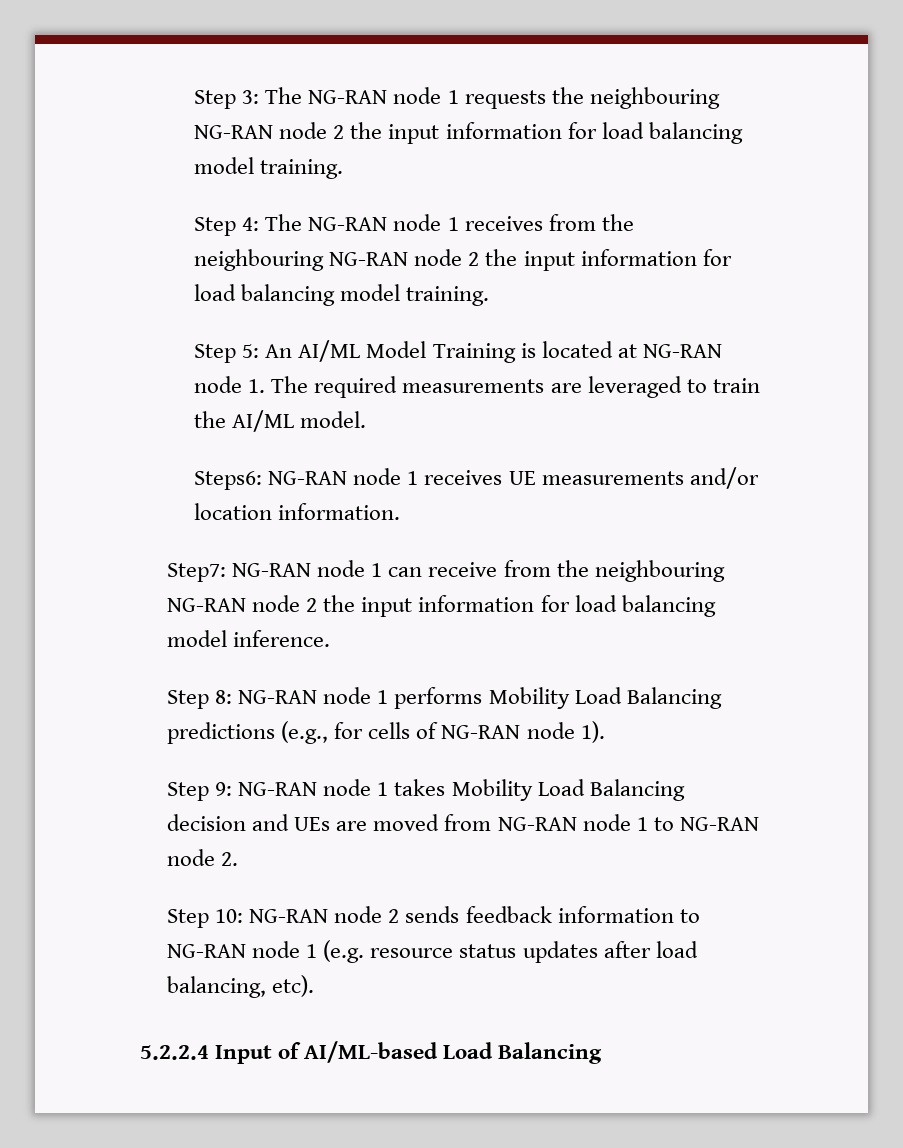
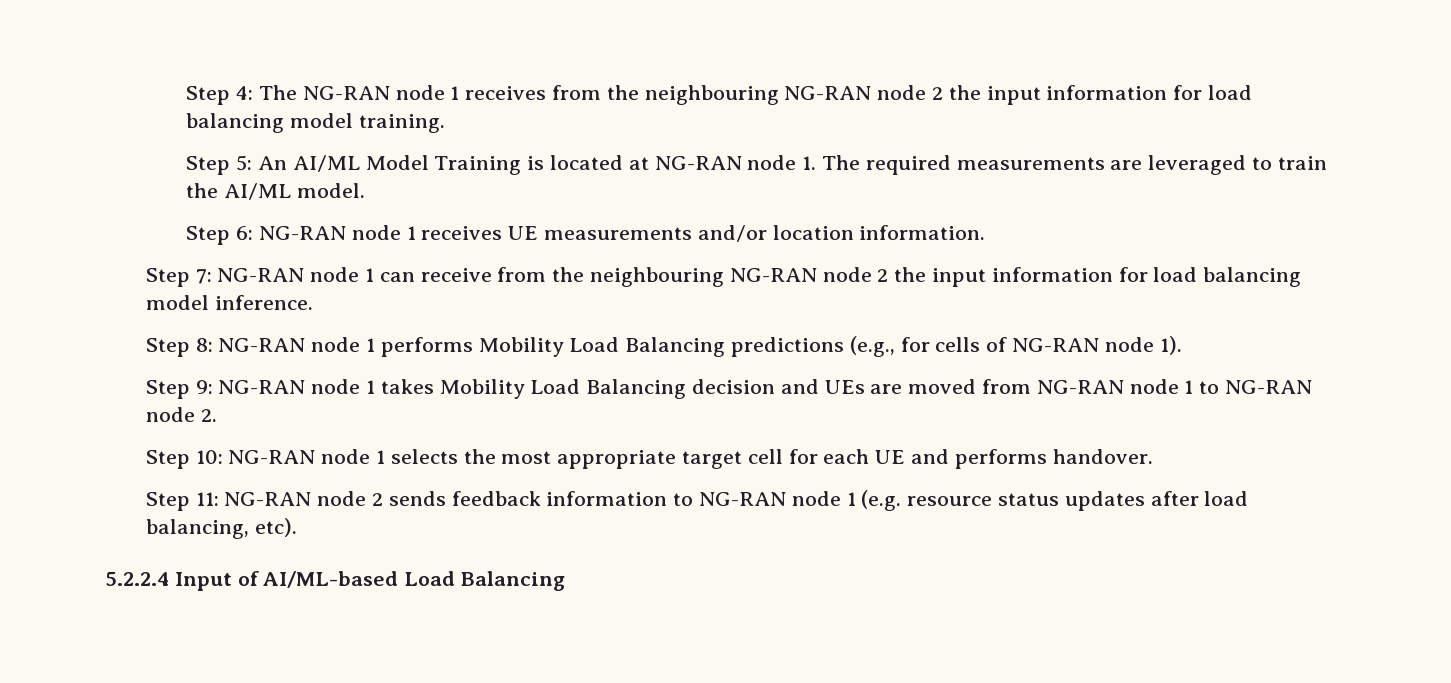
- Step 3: The NG-RAN node 1 requests the neighbouring NG-RAN node 2 the input information for load balancing model training.
- Steps6: NG-RAN node 1 receives UE measurements and/or location information.
+ Step 6: NG-RAN node 1 receives UE measurements and/or location information.
- Step7: NG-RAN node 1 can receive from the neighbouring NG-RAN node 2 the input information for load balancing model inference.
+ Step 7: NG-RAN node 1 can receive from the neighbouring NG-RAN node 2 the input information for load balancing model inference.
- Step 10: NG-RAN node 2 sends feedback information to NG-RAN node 1 (e.g. resource status updates after load balancing, etc).
+ Step 10: NG-RAN node 1 selects the most appropriate target cell for each UE and performs handover.
+ Step 11: NG-RAN node 2 sends feedback information to NG-RAN node 1 (e.g. resource status updates after load balancing, etc).

